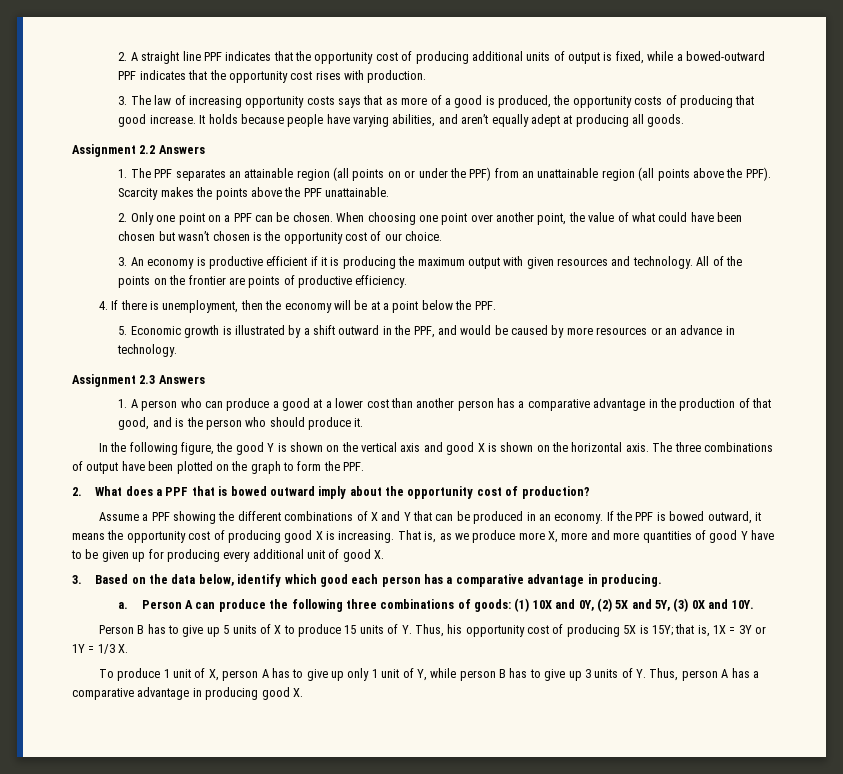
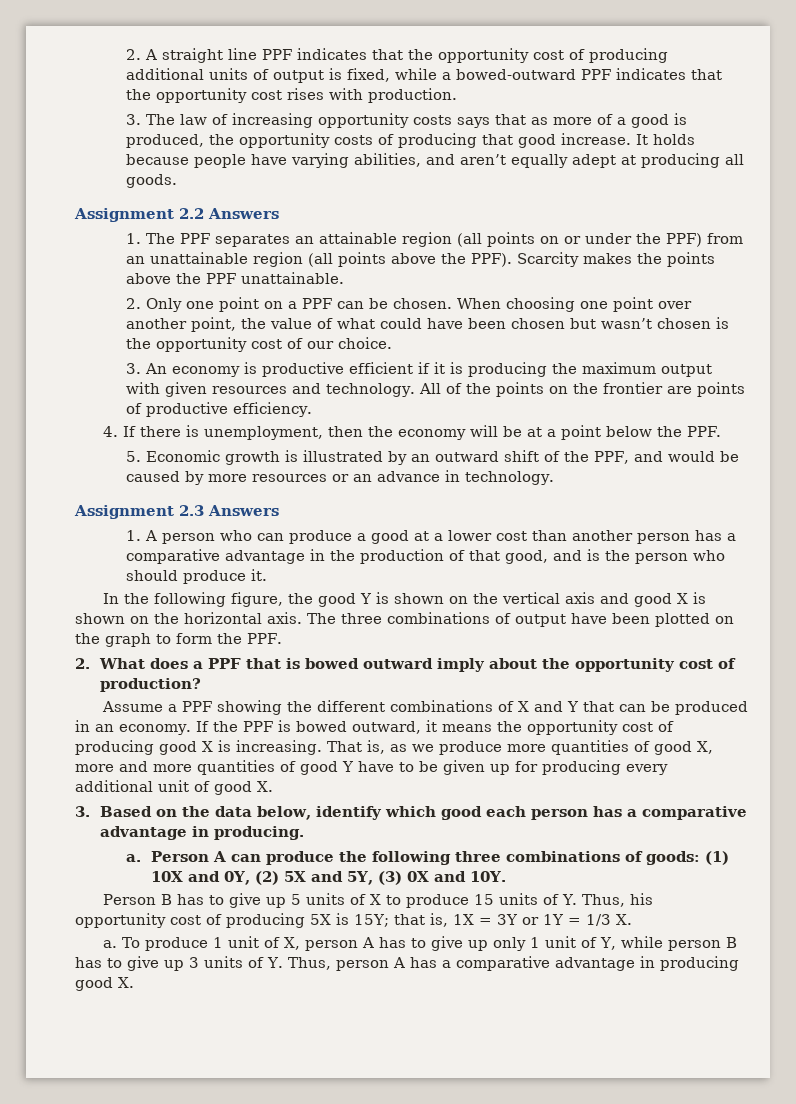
- 5. Economic growth is illustrated by a shift outward in the PPF, and would be caused by more resources or an advance in technology.
+ 5. Economic growth is illustrated by an outward shift of the PPF, and would be caused by more resources or an advance in technology.
- That is, as we produce more X, more and more quantities of good Y have to be given up for producing every additional unit of good X.
+ That is, as we produce more quantities of good X, more and more quantities of good Y have to be given up for producing every additional unit of good X.
  that is, 1X = 3Y or 1Y = 1/3 X.
- To produce 1 unit of X, person A has to give up only 1 unit of Y, while person B has to give up 3 units of Y. Thus, person A has a comparative advantage in producing good X.
+ a. To produce 1 unit of X, person A has to give up only 1 unit of Y, while person B has to give up 3 units of Y. Thus, person A has a comparative advantage in producing good X.

